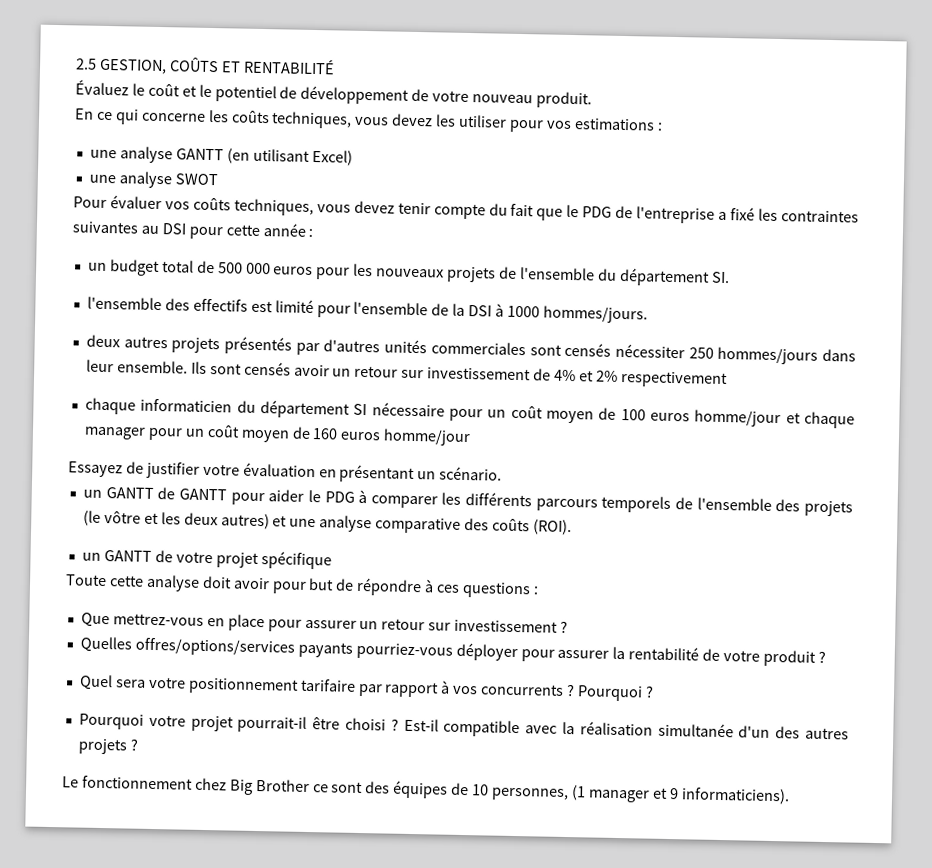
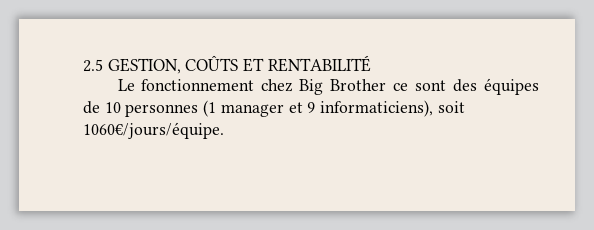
- Évaluez le coût et le potentiel de développement de votre nouveau produit.
- En ce qui concerne les coûts techniques, vous devez les utiliser pour vos estimations :
- une analyse GANTT (en utilisant Excel)
- une analyse SWOT
- Pour évaluer vos coûts techniques, vous devez tenir compte du fait que le PDG de l'entreprise a fixé les contraintes suivantes au DSI pour cette année :
- un budget total de 500 000 euros pour les nouveaux projets de l'ensemble du département SI.
- l'ensemble des effectifs est limité pour l'ensemble de la DSI à 1000 hommes/jours.
- deux autres projets présentés par d'autres unités commerciales sont censés nécessiter 250 hommes/jours dans leur ensemble. Ils sont censés avoir un retour sur investissement de 4% et 2% respectivement
- chaque informaticien du département SI nécessaire pour un coût moyen de 100 euros homme/jour et chaque manager pour un coût moyen de 160 euros homme/jour
- Essayez de justifier votre évaluation en présentant un scénario.
- un GANTT de GANTT pour aider le PDG à comparer les différents parcours temporels de l'ensemble des projets (le vôtre et les deux autres) et une analyse comparative des coûts (ROI).
- un GANTT de votre projet spécifique
- Toute cette analyse doit avoir pour but de répondre à ces questions :
- Que mettrez-vous en place pour assurer un retour sur investissement ?
- Quelles offres/options/services payants pourriez-vous déployer pour assurer la rentabilité de votre produit ?
- Quel sera votre positionnement tarifaire par rapport à vos concurrents ? Pourquoi ?
- Pourquoi votre projet pourrait-il être choisi ? Est-il compatible avec la réalisation simultanée d'un des autres projets ?
- Le fonctionnement chez Big Brother ce sont des équipes de 10 personnes, (1 manager et 9 informaticiens).
+ Le fonctionnement chez Big Brother ce sont des équipes de 10 personnes (1 manager et 9 informaticiens), soit 1060€/jours/équipe.

